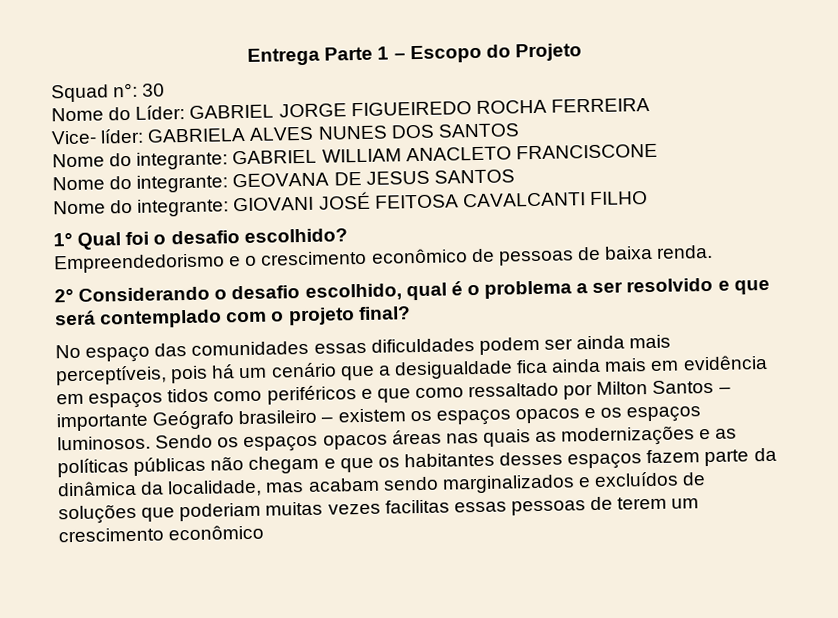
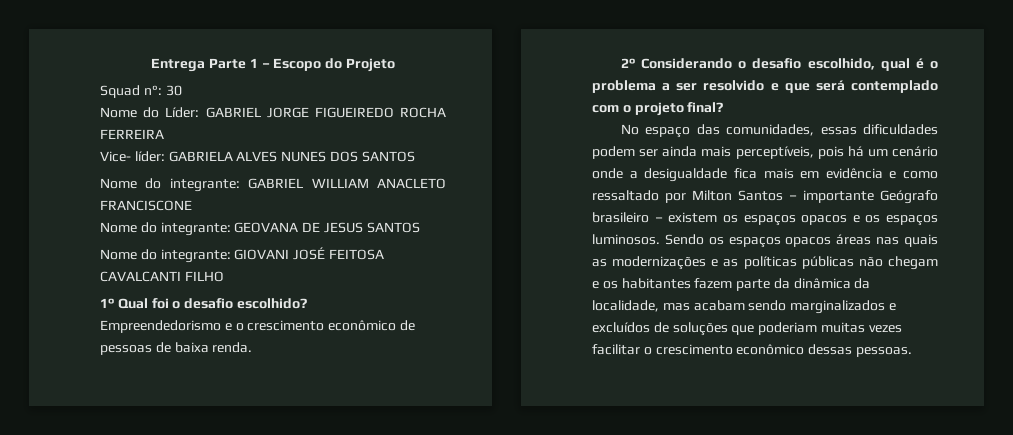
- No espaço das comunidades essas dificuldades podem ser ainda mais perceptíveis, pois há um cenário que a desigualdade fica ainda mais em evidência em espaços tidos como periféricos e que como ressaltado por Milton Santos – importante Geógrafo brasileiro – existem os espaços opacos e os espaços luminosos.
+ No espaço das comunidades, essas dificuldades podem ser ainda mais perceptíveis, pois há um cenário onde a desigualdade fica mais em evidência e como ressaltado por Milton Santos – importante Geógrafo brasileiro – existem os espaços opacos e os espaços luminosos.
- Sendo os espaços opacos áreas nas quais as modernizações e as políticas públicas não chegam e que os habitantes desses espaços fazem parte da dinâmica da localidade, mas acabam sendo marginalizados e excluídos de soluções que poderiam muitas vezes facilitas essas pessoas de terem um crescimento econômico
+ Sendo os espaços opacos áreas nas quais as modernizações e as políticas públicas não chegam e os habitantes fazem parte da dinâmica da localidade, mas acabam sendo marginalizados e excluídos de soluções que poderiam muitas vezes facilitar o crescimento econômico dessas pessoas.

